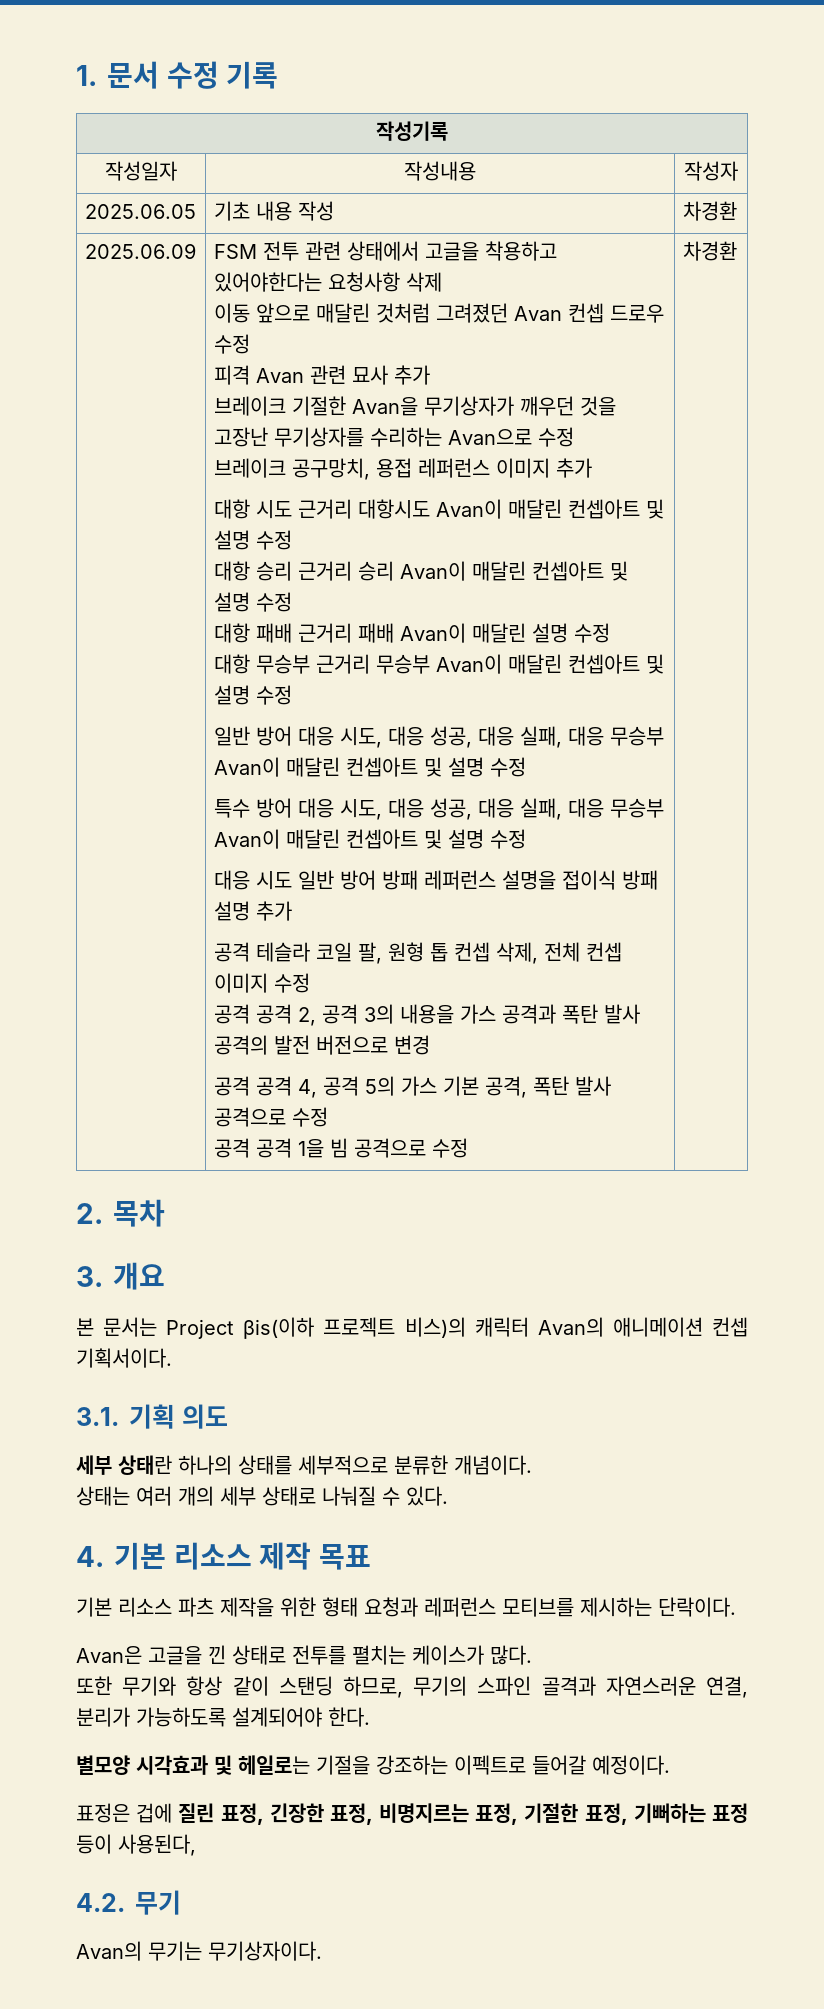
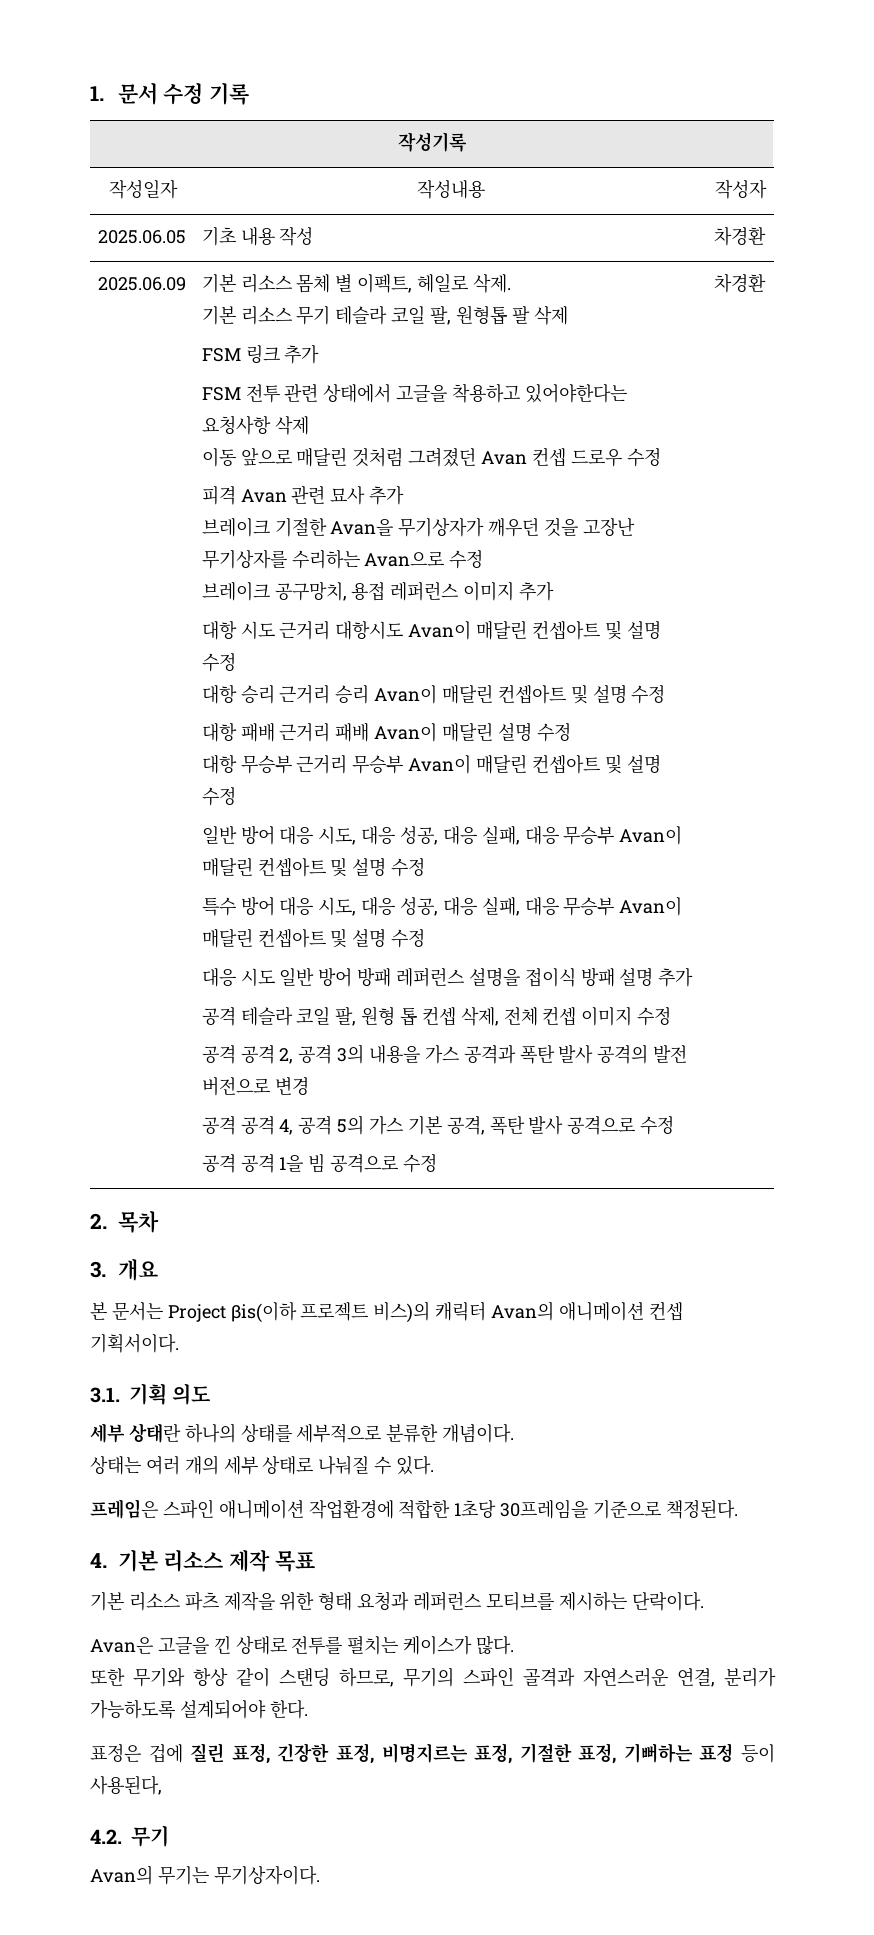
+ 기본 리소스 몸체 별 이펙트, 헤일로 삭제.
+ 기본 리소스 무기 테슬라 코일 팔, 원형톱 팔 삭제
+ FSM 링크 추가
+ 프레임은 스파인 애니메이션 작업환경에 적합한 1초당 30프레임을 기준으로 책정된다.
- 별모양 시각효과 및 헤일로는 기절을 강조하는 이펙트로 들어갈 예정이다.

